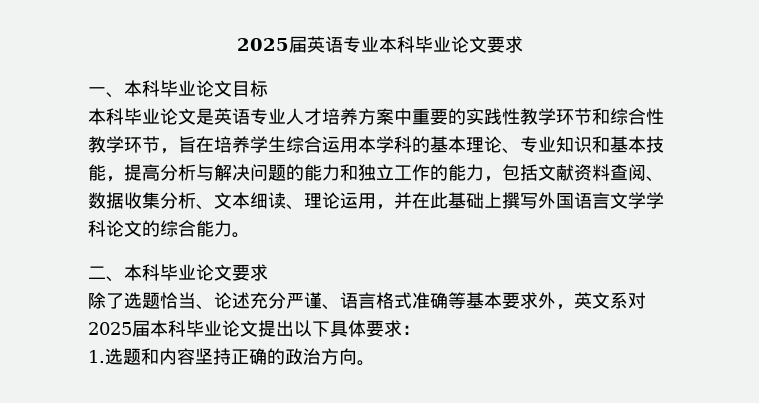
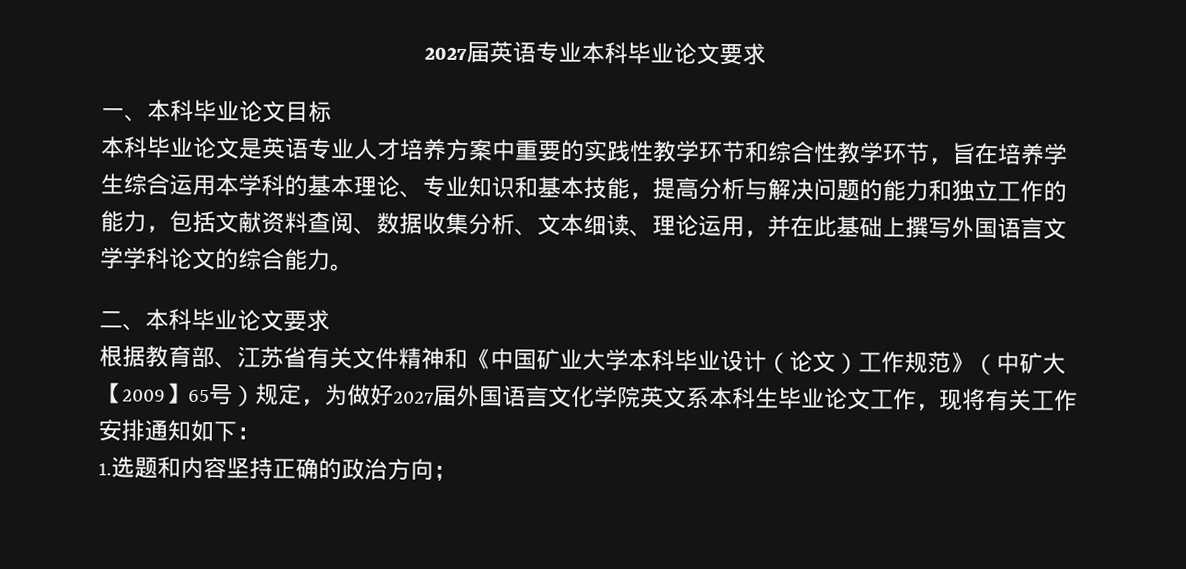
- 2025届英语专业本科毕业论文要求
+ 2027届英语专业本科毕业论文要求
- 除了选题恰当、论述充分严谨、语言格式准确等基本要求外，英文系对2025届本科毕业论文提出以下具体要求：
+ 根据教育部、江苏省有关文件精神和《中国矿业大学本科毕业设计（论文）工作规范》（中矿大【2009】65号）规定，为做好2027届外国语言文化学院英文系本科生毕业论文工作，现将有关工作安排通知如下：
- 1.选题和内容坚持正确的政治方向。
+ 1.选题和内容坚持正确的政治方向；

